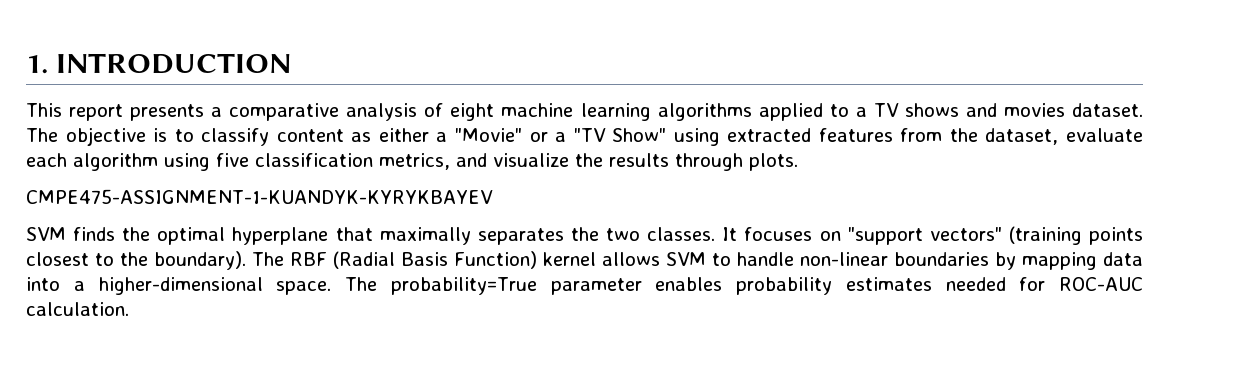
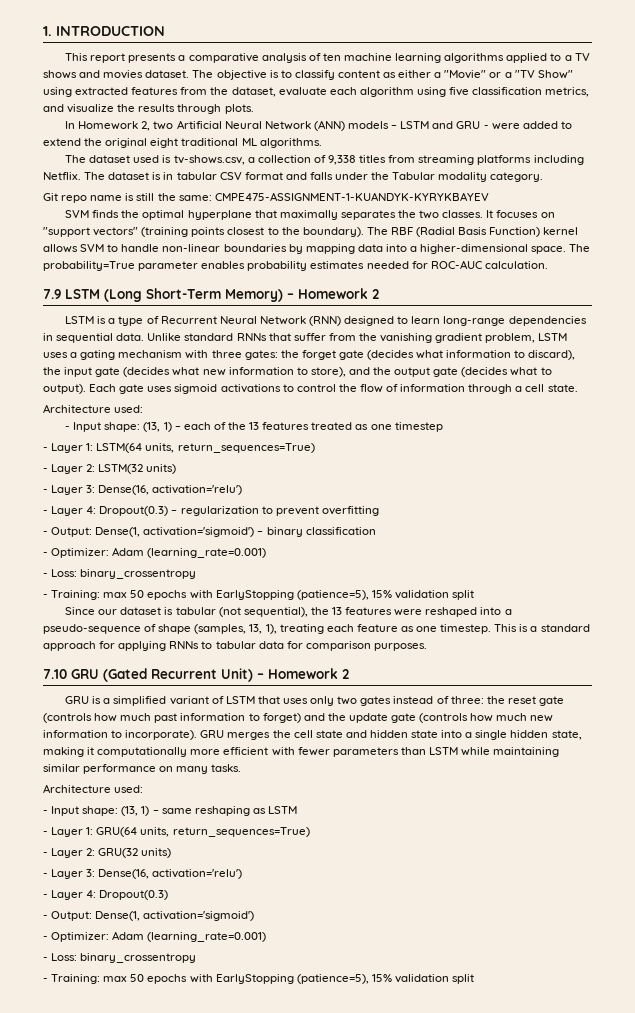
- This report presents a comparative analysis of eight machine learning algorithms applied to a TV shows and movies dataset.
+ This report presents a comparative analysis of ten machine learning algorithms applied to a TV shows and movies dataset.
- CMPE475-ASSIGNMENT-1-KUANDYK-KYRYKBAYEV
+ In Homework 2, two Artificial Neural Network (ANN) models – LSTM and GRU - were added to extend the original eight traditional ML algorithms.
+ The dataset used is tv-shows.csv, a collection of 9,338 titles from streaming platforms including Netflix. The dataset is in tabular CSV format and falls under the Tabular modality category.
+ Git repo name is still the same: CMPE475-ASSIGNMENT-1-KUANDYK-KYRYKBAYEV
+ 7.9 LSTM (Long Short-Term Memory) – Homework 2
+ LSTM is a type of Recurrent Neural Network (RNN) designed to learn long-range dependencies in sequential data. Unlike standard RNNs that suffer from the vanishing gradient problem, LSTM uses a gating mechanism with three gates: the forget gate (decides what information to discard), the input gate (decides what new information to store), and the output gate (decides what to output). Each gate uses sigmoid activations to control the flow of information through a cell state.
+ Architecture used:
+ - Input shape: (13, 1) – each of the 13 features treated as one timestep
+ - Layer 1: LSTM(64 units, return_sequences=True)
+ - Layer 2: LSTM(32 units)
+ - Layer 3: Dense(16, activation='relu')
+ - Layer 4: Dropout(0.3) – regularization to prevent overfitting
+ - Output: Dense(1, activation='sigmoid') – binary classification
+ - Optimizer: Adam (learning_rate=0.001)
+ - Loss: binary_crossentropy
+ - Training: max 50 epochs with EarlyStopping (patience=5), 15% validation split
+ Since our dataset is tabular (not sequential), the 13 features were reshaped into a pseudo-sequence of shape (samples, 13, 1), treating each feature as one timestep. This is a standard approach for applying RNNs to tabular data for comparison purposes.
+ 7.10 GRU (Gated Recurrent Unit) – Homework 2
+ GRU is a simplified variant of LSTM that uses only two gates instead of three: the reset gate (controls how much past information to forget) and the update gate (controls how much new information to incorporate). GRU merges the cell state and hidden state into a single hidden state, making it computationally more efficient with fewer parameters than LSTM while maintaining similar performance on many tasks.
+ Architecture used:
+ - Input shape: (13, 1) – same reshaping as LSTM
+ - Layer 1: GRU(64 units, return_sequences=True)
+ - Layer 2: GRU(32 units)
+ - Layer 3: Dense(16, activation='relu')
+ - Layer 4: Dropout(0.3)
+ - Output: Dense(1, activation='sigmoid')
+ - Optimizer: Adam (learning_rate=0.001)
+ - Loss: binary_crossentropy
+ - Training: max 50 epochs with EarlyStopping (patience=5), 15% validation split

